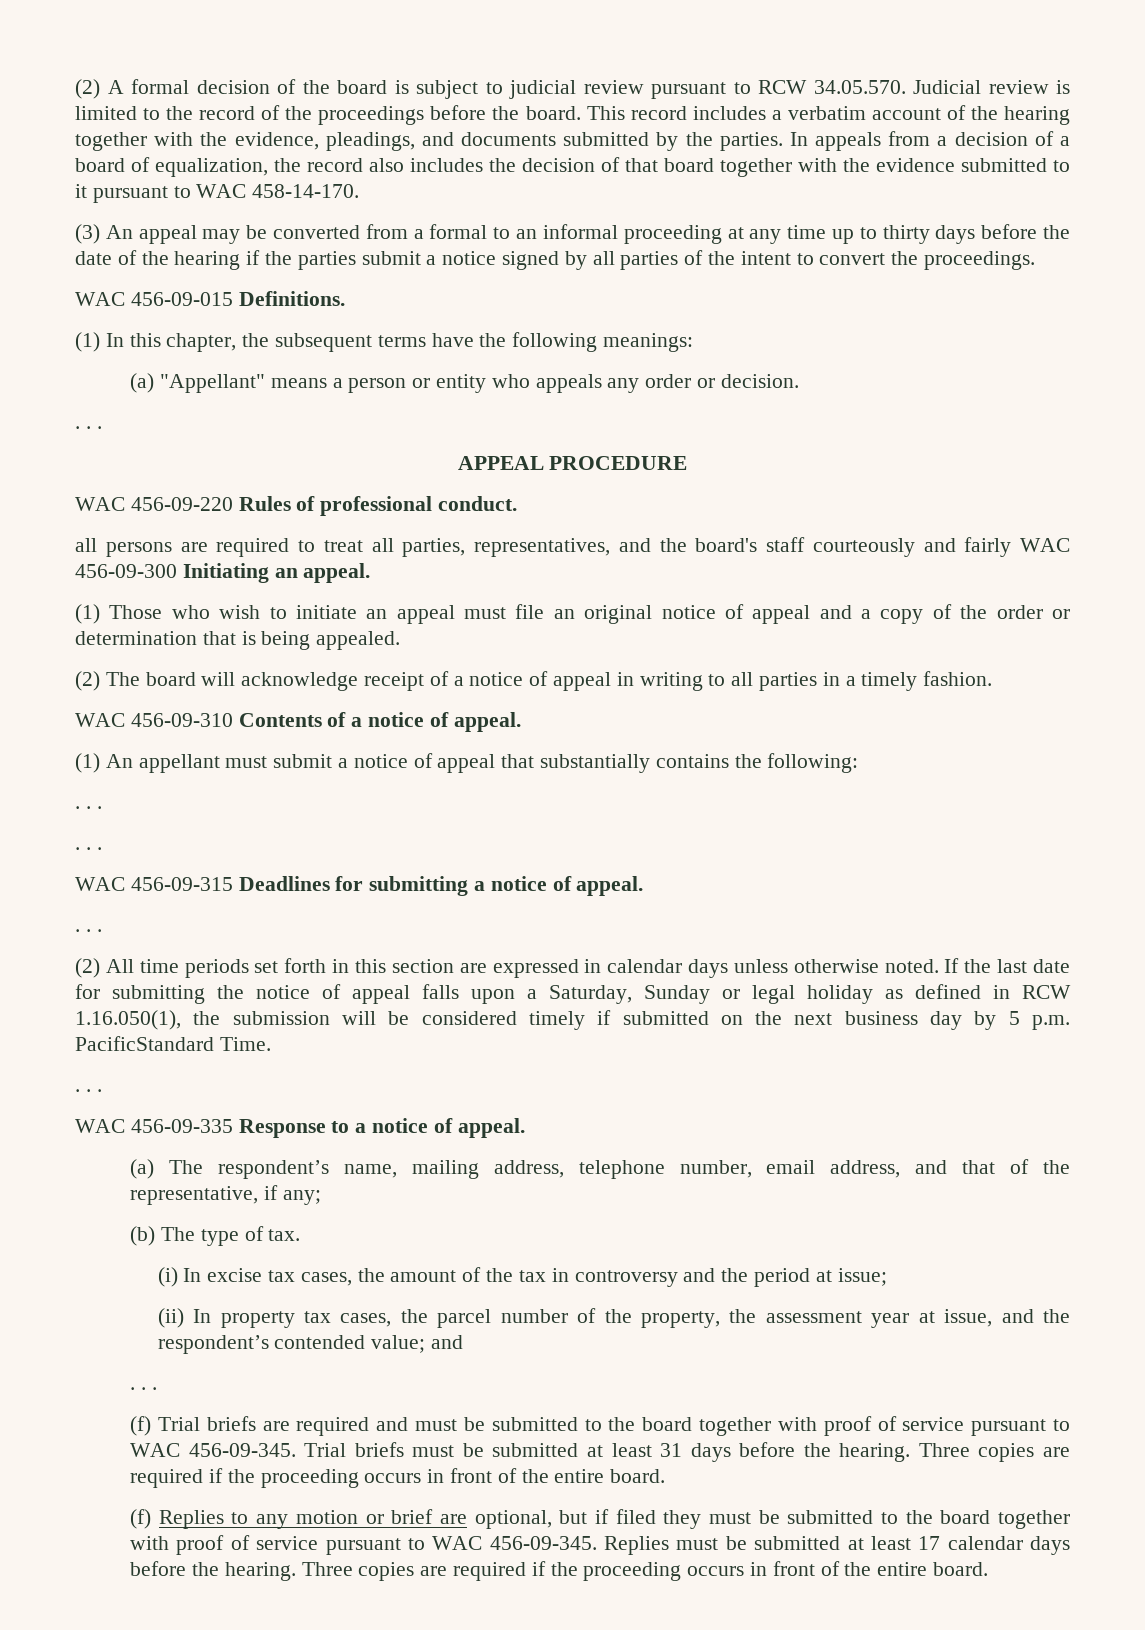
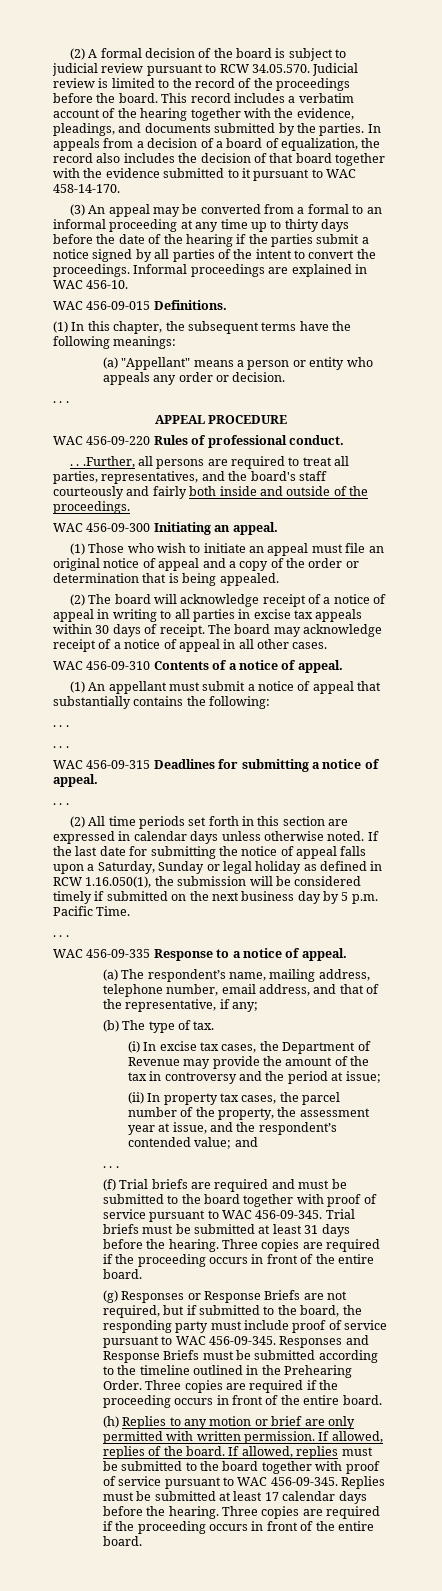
+ Informal proceedings are explained in WAC 456-10.
- all persons are required to treat all parties, representatives, and the board's staff courteously and fairly WAC 456-09-300 Initiating an appeal.
+ . . .Further, all persons are required to treat all parties, representatives, and the board's staff courteously and fairly both inside and outside of the proceedings.
+ WAC 456-09-300 Initiating an appeal.
- (2) The board will acknowledge receipt of a notice of appeal in writing to all parties in a timely fashion.
+ (2) The board will acknowledge receipt of a notice of appeal in writing to all parties in excise tax appeals within 30 days of receipt. The board may acknowledge receipt of a notice of appeal in all other cases.
- If the last date for submitting the notice of appeal falls upon a Saturday, Sunday or legal holiday as defined in RCW 1.16.050(1), the submission will be considered timely if submitted on the next business day by 5 p.m. PacificStandard Time.
+ If the last date for submitting the notice of appeal falls upon a Saturday, Sunday or legal holiday as defined in RCW 1.16.050(1), the submission will be considered timely if submitted on the next business day by 5 p.m. Pacific Time.
- (i) In excise tax cases, the amount of the tax in controversy and the period at issue;
+ (i) In excise tax cases, the Department of Revenue may provide the amount of the tax in controversy and the period at issue;
- (f) Replies to any motion or brief are optional, but if filed they must be submitted to the board together with proof of service pursuant to WAC 456-09-345.
+ (g) Responses or Response Briefs are not required, but if submitted to the board, the responding party must include proof of service pursuant to WAC 456-09-345. Responses and Response Briefs must be submitted according to the timeline outlined in the Prehearing Order. Three copies are required if the proceeding occurs in front of the entire board.
+ (h) Replies to any motion or brief are only permitted with written permission. If allowed, replies of the board. If allowed, replies must be submitted to the board together with proof of service pursuant to WAC 456-09-345.

